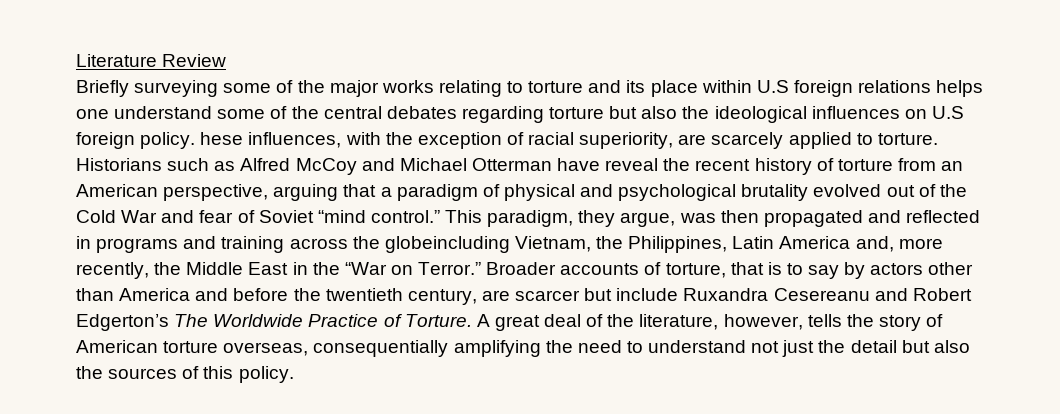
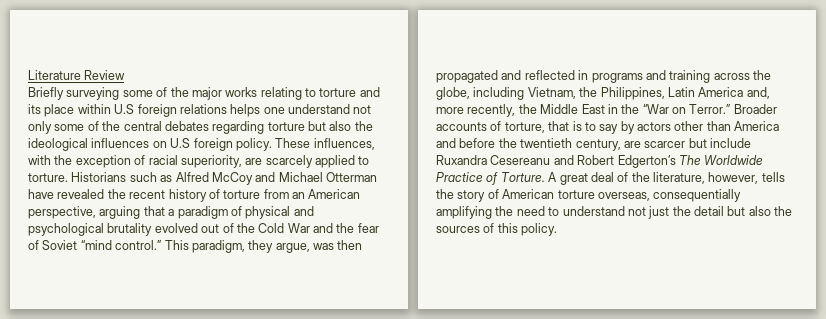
- Briefly surveying some of the major works relating to torture and its place within U.S foreign relations helps one understand some of the central debates regarding torture but also the ideological influences on U.S foreign policy. hese influences, with the exception of racial superiority, are scarcely applied to torture.
+ Briefly surveying some of the major works relating to torture and its place within U.S foreign relations helps one understand not only some of the central debates regarding torture but also the ideological influences on U.S foreign policy. These influences, with the exception of racial superiority, are scarcely applied to torture.
- Historians such as Alfred McCoy and Michael Otterman have reveal the recent history of torture from an American perspective, arguing that a paradigm of physical and psychological brutality evolved out of the Cold War and fear of Soviet “mind control.”
+ Historians such as Alfred McCoy and Michael Otterman have revealed the recent history of torture from an American perspective, arguing that a paradigm of physical and psychological brutality evolved out of the Cold War and the fear of Soviet “mind control.”
- This paradigm, they argue, was then propagated and reflected in programs and training across the globeincluding Vietnam, the Philippines, Latin America and, more recently, the Middle East in the “War on Terror.”
+ This paradigm, they argue, was then propagated and reflected in programs and training across the globe, including Vietnam, the Philippines, Latin America and, more recently, the Middle East in the “War on Terror.”

